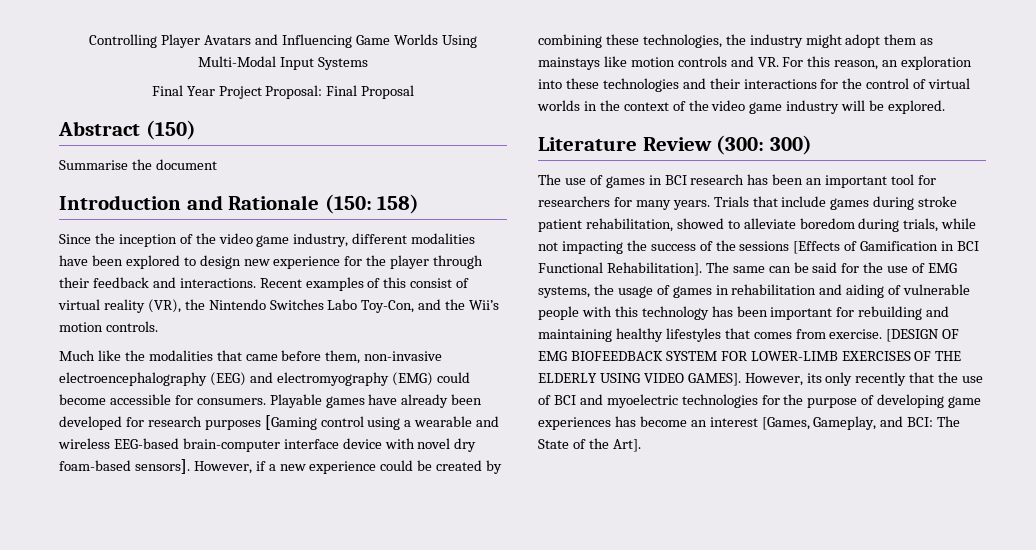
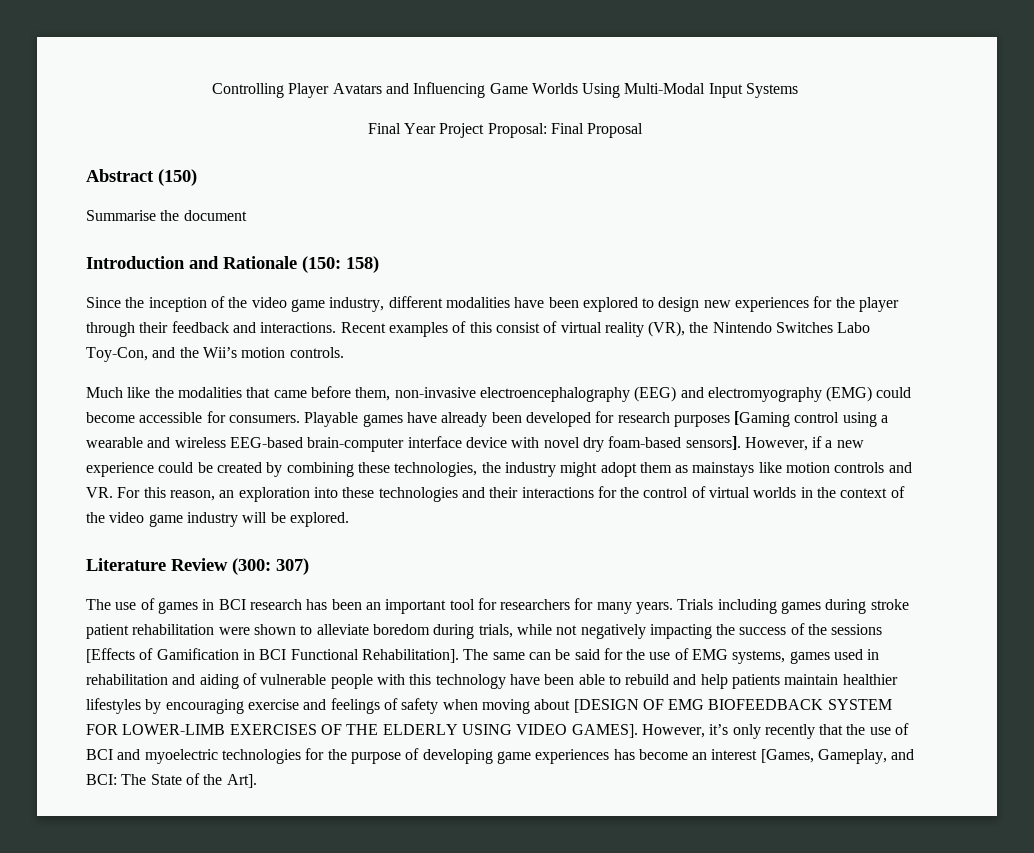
- Since the inception of the video game industry, different modalities have been explored to design new experience for the player through their feedback and interactions.
+ Since the inception of the video game industry, different modalities have been explored to design new experiences for the player through their feedback and interactions.
- Literature Review (300: 300)
+ Literature Review (300: 307)
- Trials that include games during stroke patient rehabilitation, showed to alleviate boredom during trials, while not impacting the success of the sessions [Effects of Gamification in BCI Functional Rehabilitation].
+ Trials including games during stroke patient rehabilitation were shown to alleviate boredom during trials, while not negatively impacting the success of the sessions [Effects of Gamification in BCI Functional Rehabilitation].
- The same can be said for the use of EMG systems, the usage of games in rehabilitation and aiding of vulnerable people with this technology has been important for rebuilding and maintaining healthy lifestyles that comes from exercise. [DESIGN OF EMG BIOFEEDBACK SYSTEM FOR LOWER-LIMB EXERCISES OF THE ELDERLY USING VIDEO GAMES].
+ The same can be said for the use of EMG systems, games used in rehabilitation and aiding of vulnerable people with this technology have been able to rebuild and help patients maintain healthier lifestyles by encouraging exercise and feelings of safety when moving about [DESIGN OF EMG BIOFEEDBACK SYSTEM FOR LOWER-LIMB EXERCISES OF THE ELDERLY USING VIDEO GAMES].
- However, its only recently that the use of BCI and myoelectric technologies for the purpose of developing game experiences has become an interest [Games, Gameplay, and BCI: The State of the Art].
+ However, it’s only recently that the use of BCI and myoelectric technologies for the purpose of developing game experiences has become an interest [Games, Gameplay, and BCI: The State of the Art].

